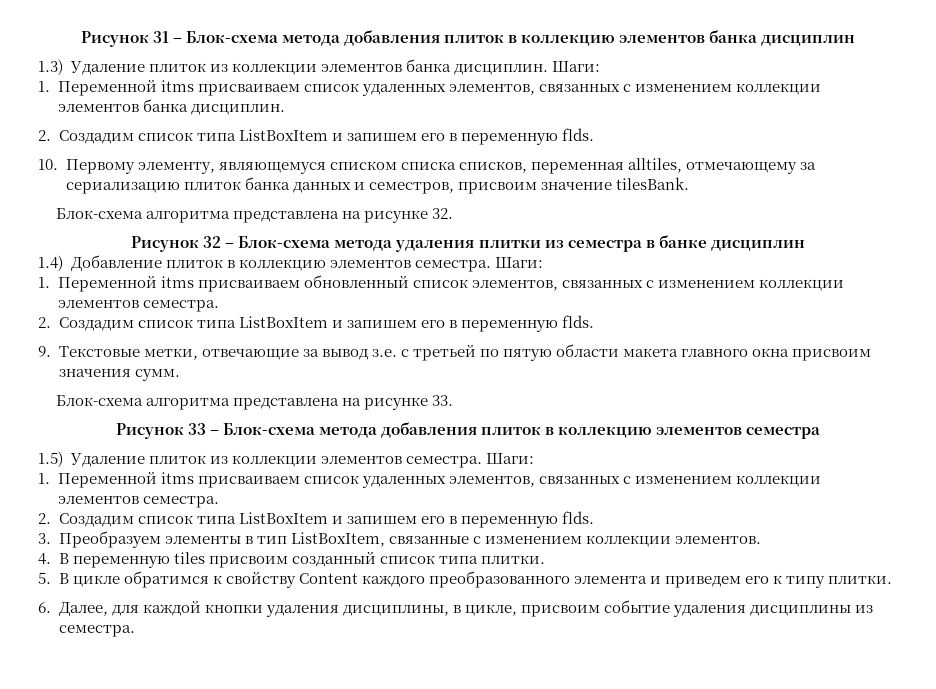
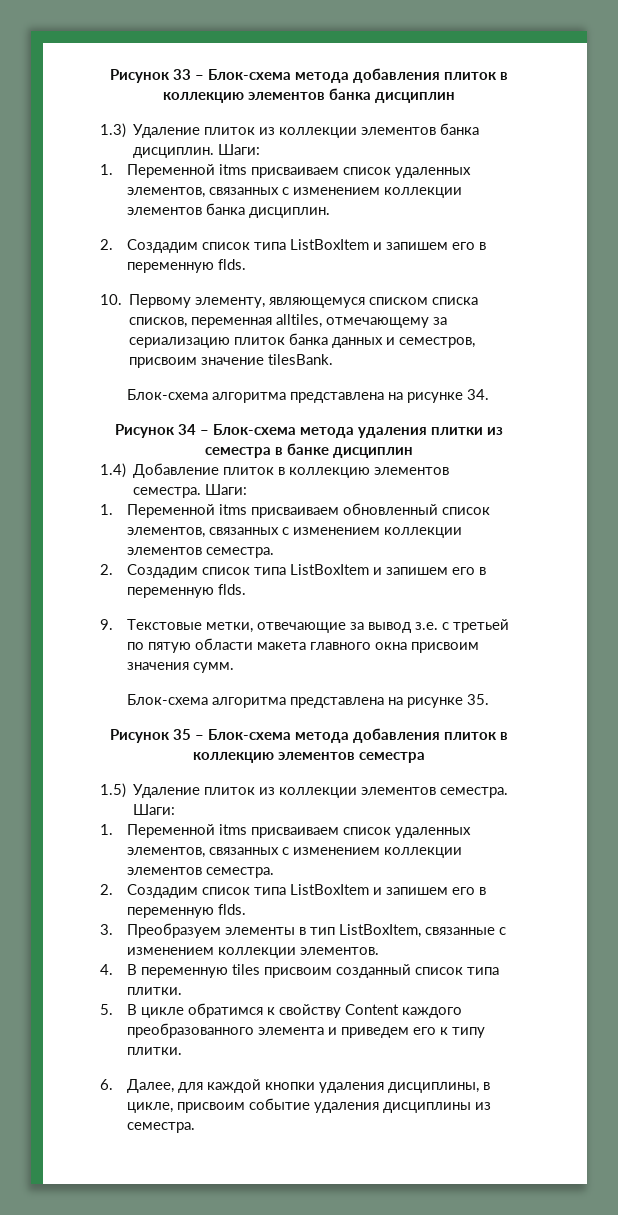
- Рисунок 31 – Блок-схема метода добавления плиток в коллекцию элементов банка дисциплин
+ Рисунок 33 – Блок-схема метода добавления плиток в коллекцию элементов банка дисциплин
- Блок-схема алгоритма представлена на рисунке 32.
- Рисунок 32 – Блок-схема метода удаления плитки из семестра в банке дисциплин
+ Блок-схема алгоритма представлена на рисунке 34.
+ Рисунок 34 – Блок-схема метода удаления плитки из семестра в банке дисциплин
- Блок-схема алгоритма представлена на рисунке 33.
- Рисунок 33 – Блок-схема метода добавления плиток в коллекцию элементов семестра
+ Блок-схема алгоритма представлена на рисунке 35.
+ Рисунок 35 – Блок-схема метода добавления плиток в коллекцию элементов семестра

